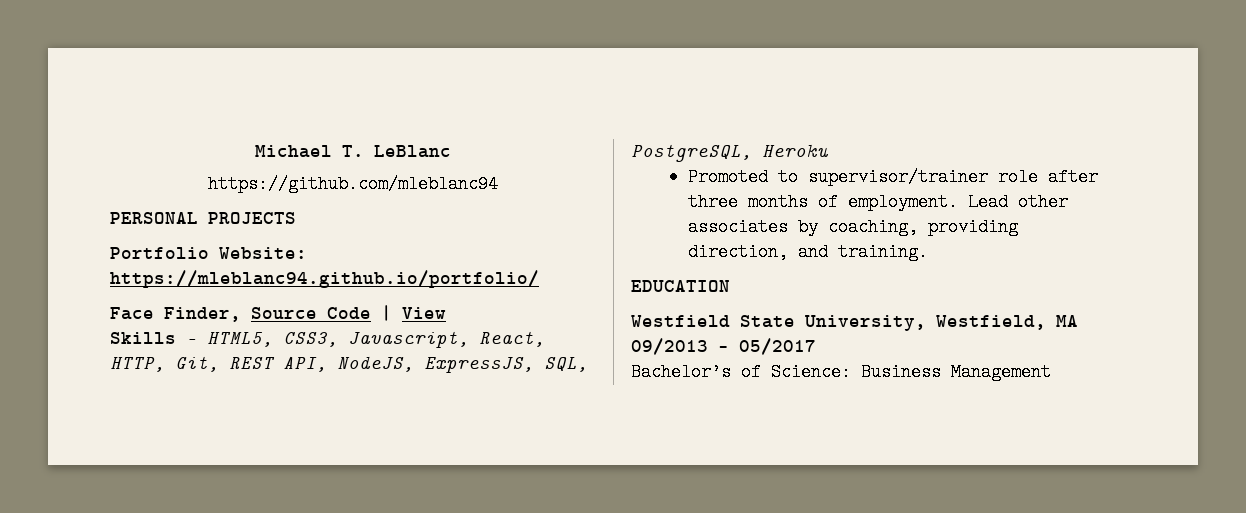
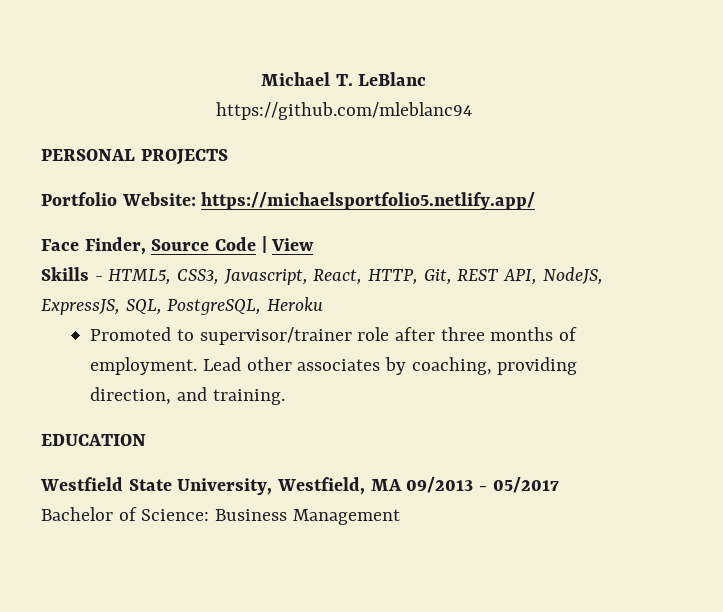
- Portfolio Website: https://mleblanc94.github.io/portfolio/
+ Portfolio Website: https://michaelsportfolio5.netlify.app/
- Bachelor’s of Science: Business Management
+ Bachelor of Science: Business Management

